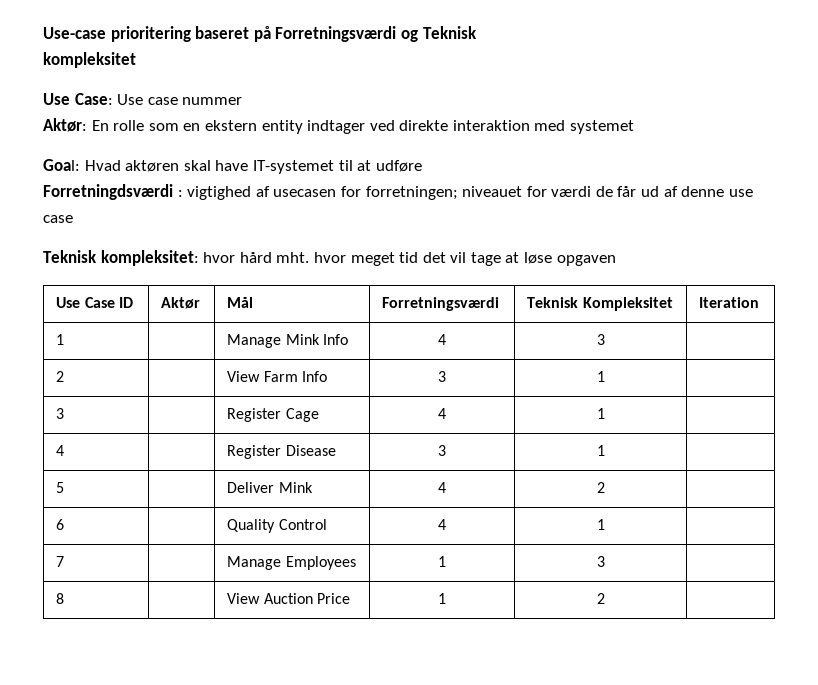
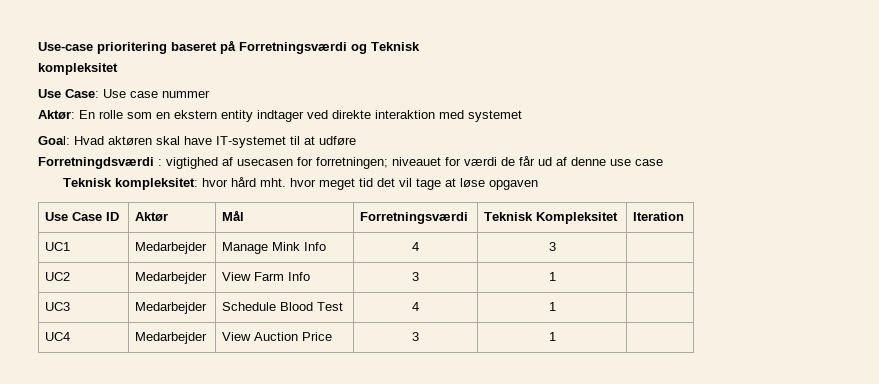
- 1 | | Manage Mink Info | 4 | 3 |
+ UC1 | Medarbejder | Manage Mink Info | 4 | 3 |
- 2 | | View Farm Info | 3 | 1 |
+ UC2 | Medarbejder | View Farm Info | 3 | 1 |
- 3 | | Register Cage | 4 | 1 |
- 4 | | Register Disease | 3 | 1 |
- 5 | | Deliver Mink | 4 | 2 |
- 6 | | Quality Control | 4 | 1 |
- 7 | | Manage Employees | 1 | 3 |
- 8 | | View Auction Price | 1 | 2 |
+ UC3 | Medarbejder | Schedule Blood Test | 4 | 1 |
+ UC4 | Medarbejder | View Auction Price | 3 | 1 |

